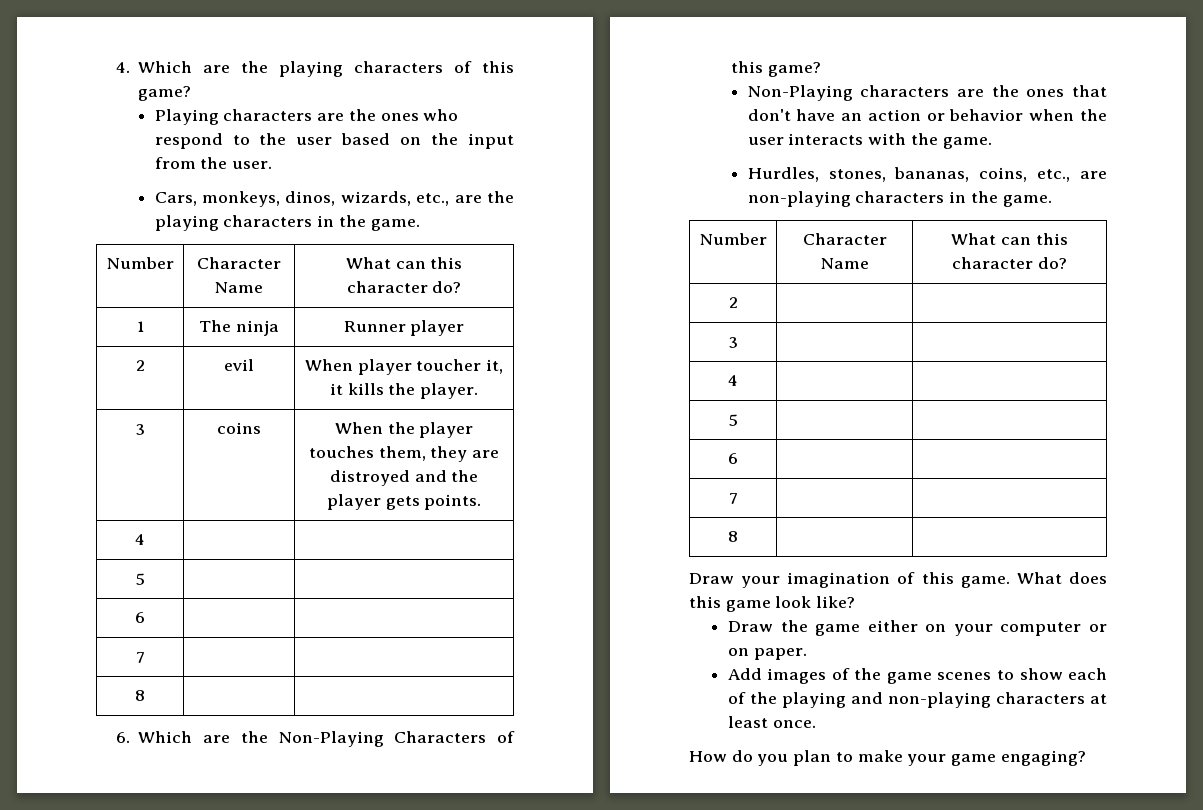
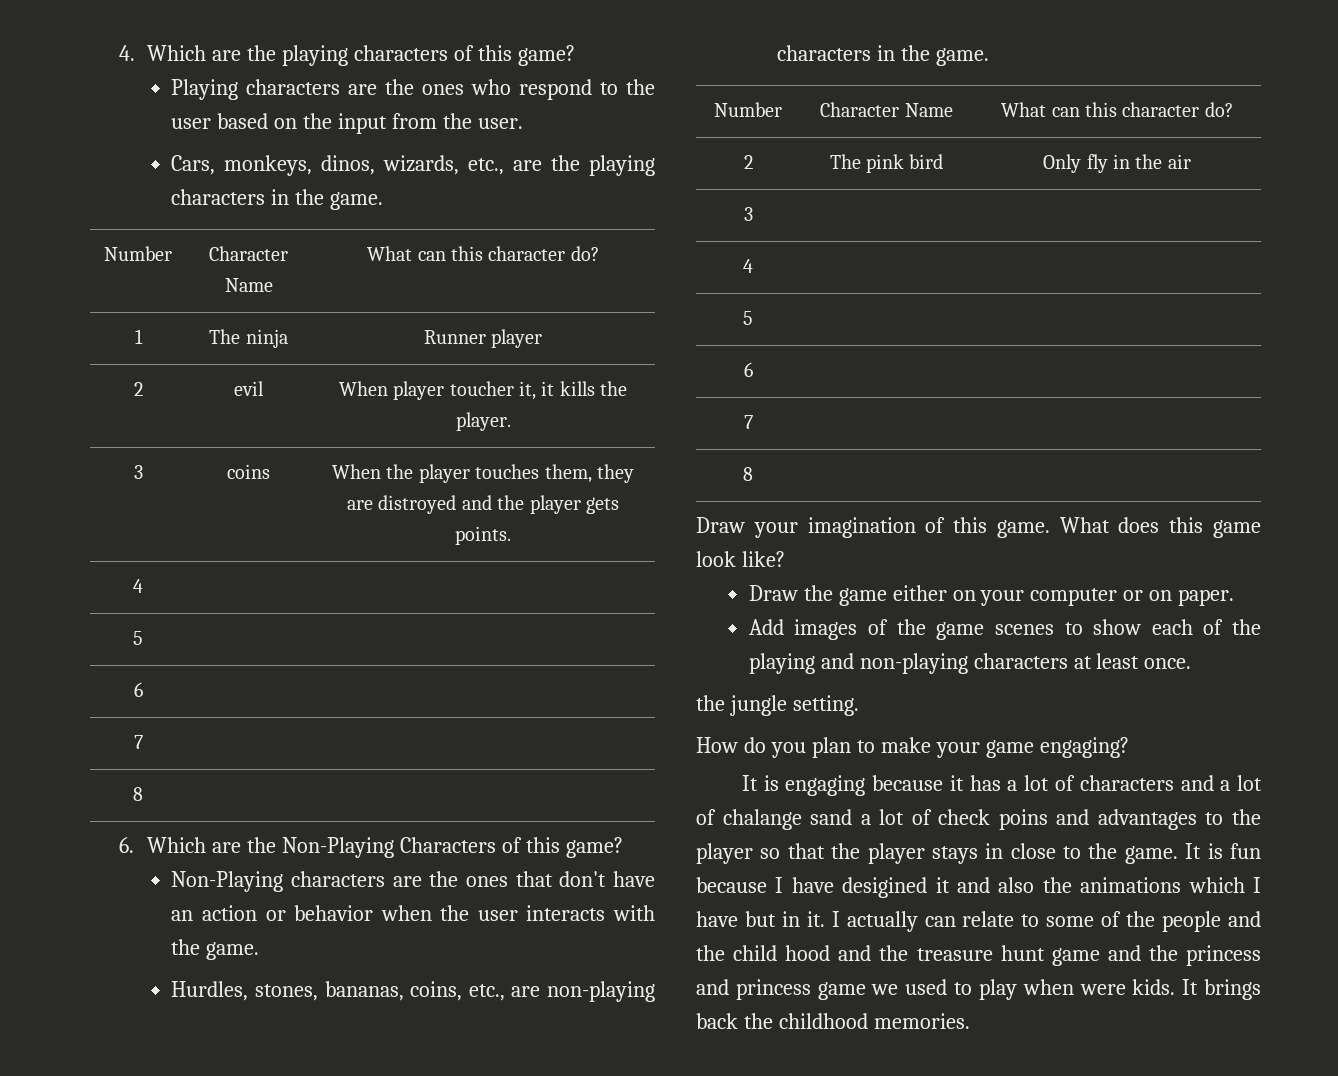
- 2 | |
+ 2 | The pink bird | Only fly in the air
+ the jungle setting.
+ It is engaging because it has a lot of characters and a lot of chalange sand a lot of check poins and advantages to the player so that the player stays in close to the game. It is fun because I have desigined it and also the animations which I have but in it. I actually can relate to some of the people and the child hood and the treasure hunt game and the princess and princess game we used to play when were kids. It brings back the childhood memories.

